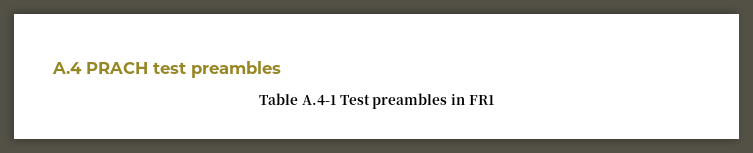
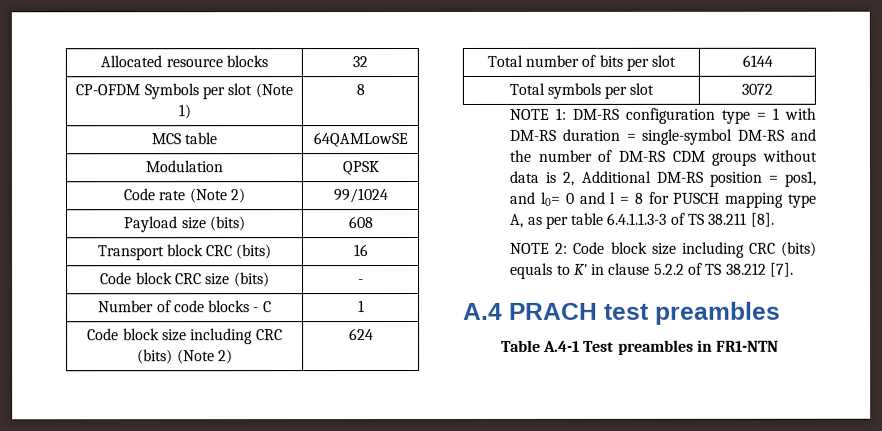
+ Allocated resource blocks | 32
+ CP-OFDM Symbols per slot (Note 1) | 8
+ MCS table | 64QAMLowSE
+ Modulation | QPSK
+ Code rate (Note 2) | 99/1024
+ Payload size (bits) | 608
+ Transport block CRC (bits) | 16
+ Code block CRC size (bits) | -
+ Number of code blocks - C | 1
+ Code block size including CRC (bits) (Note 2) | 624
+ Total number of bits per slot | 6144
+ Total symbols per slot | 3072
+ NOTE 1: DM-RS configuration type = 1 with DM-RS duration = single-symbol DM-RS and the number of DM-RS CDM groups without data is 2, Additional DM-RS position = pos1, and l0= 0 and l = 8 for PUSCH mapping type A, as per table 6.4.1.1.3-3 of TS 38.211 [8].
+ NOTE 2: Code block size including CRC (bits) equals to K' in clause 5.2.2 of TS 38.212 [7].
- Table A.4-1 Test preambles in FR1
+ Table A.4-1 Test preambles in FR1-NTN

